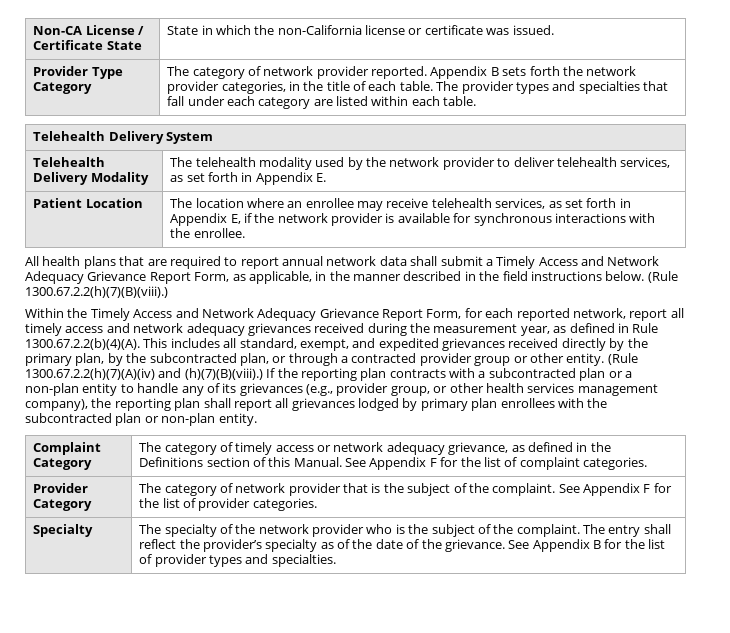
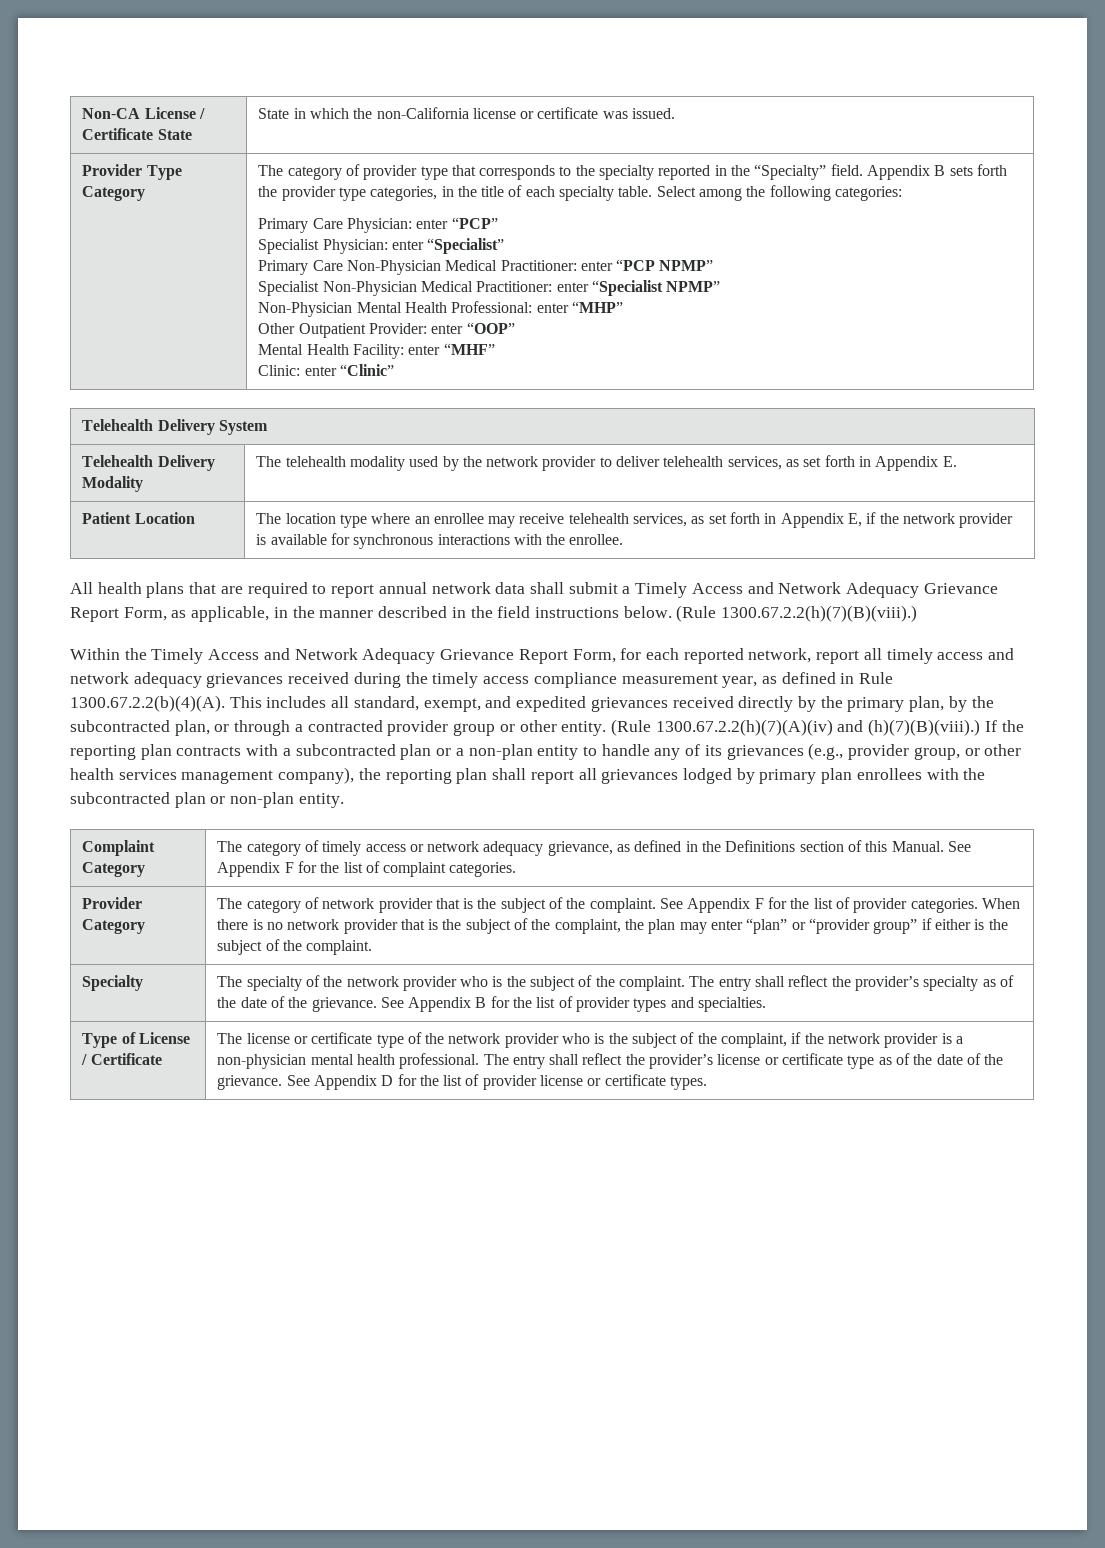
- The category of network provider reported.
+ The category of provider type that corresponds to the specialty reported in the “Specialty” field.
- Appendix B sets forth the network provider categories, in the title of each table. The provider types and specialties that fall under each category are listed within each table.
+ Appendix B sets forth the provider type categories, in the title of each specialty table. Select among the following categories:
+ Primary Care Physician: enter “PCP”
+ Specialist Physician: enter “Specialist”
+ Primary Care Non-Physician Medical Practitioner: enter “PCP NPMP”
+ Specialist Non-Physician Medical Practitioner: enter “Specialist NPMP”
+ Non-Physician Mental Health Professional: enter “MHP”
+ Other Outpatient Provider: enter “OOP”
+ Mental Health Facility: enter “MHF”
+ Clinic: enter “Clinic”
- Patient Location | The location where an enrollee may receive telehealth services, as set forth in Appendix E, if the network provider is available for synchronous interactions with the enrollee.
+ Patient Location | The location type where an enrollee may receive telehealth services, as set forth in Appendix E, if the network provider is available for synchronous interactions with the enrollee.
- Within the Timely Access and Network Adequacy Grievance Report Form, for each reported network, report all timely access and network adequacy grievances received during the measurement year, as defined in Rule 1300.67.2.2(b)(4)(A). This includes all standard, exempt, and expedited grievances received directly by the primary plan, by the subcontracted plan, or through a contracted provider group or other entity.
+ Within the Timely Access and Network Adequacy Grievance Report Form, for each reported network, report all timely access and network adequacy grievances received during the timely access compliance measurement year, as defined in Rule 1300.67.2.2(b)(4)(A). This includes all standard, exempt, and expedited grievances received directly by the primary plan, by the subcontracted plan, or through a contracted provider group or other entity.
+ When there is no network provider that is the subject of the complaint, the plan may enter “plan” or “provider group” if either is the subject of the complaint.
+ Type of License / Certificate | The license or certificate type of the network provider who is the subject of the complaint, if the network provider is a non-physician mental health professional. The entry shall reflect the provider’s license or certificate type as of the date of the grievance. See Appendix D for the list of provider license or certificate types.

